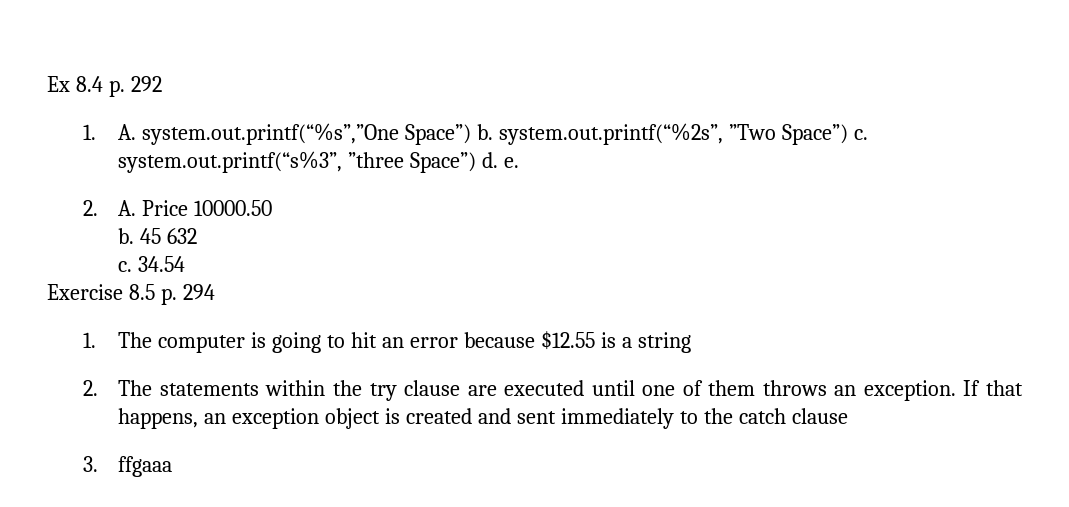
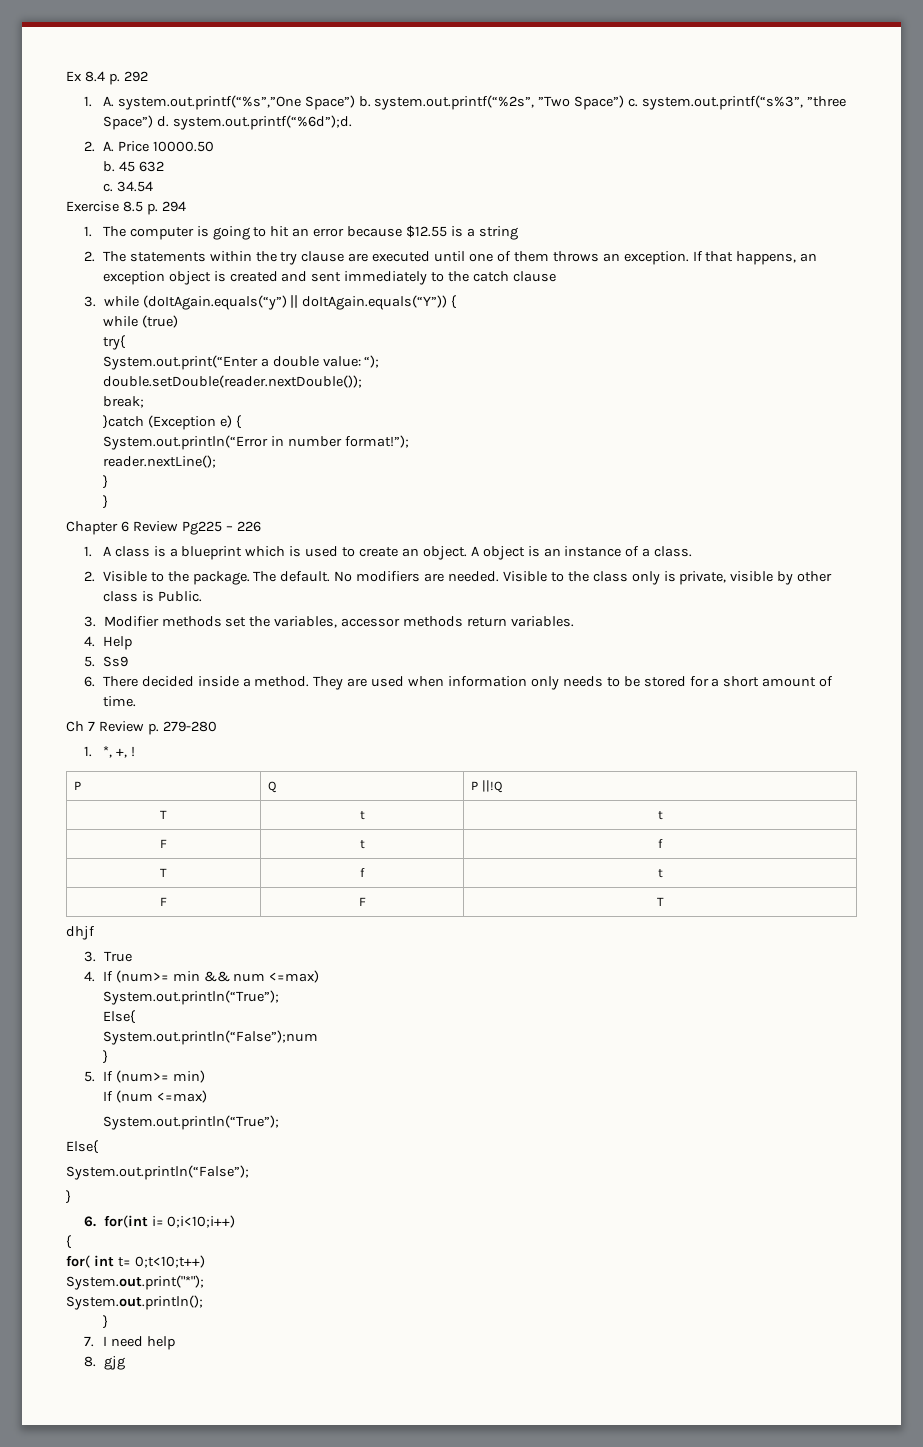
- 1. A. system.out.printf(“%s”,”One Space”) b. system.out.printf(“%2s”, ”Two Space”) c. system.out.printf(“s%3”, ”three Space”) d. e.
+ 1. A. system.out.printf(“%s”,”One Space”) b. system.out.printf(“%2s”, ”Two Space”) c. system.out.printf(“s%3”, ”three Space”) d. system.out.printf(“%6d”);d.
- 3. ffgaaa
+ 3. while (doItAgain.equals(“y”) || doItAgain.equals(“Y”)) {
+ while (true)
+ try{
+ System.out.print(“Enter a double value: “);
+ double.setDouble(reader.nextDouble());
+ break;
+ }catch (Exception e) {
+ System.out.println(“Error in number format!”);
+ reader.nextLine();
+ }
+ }
+ Chapter 6 Review Pg225 – 226
+ 1. A class is a blueprint which is used to create an object. A object is an instance of a class.
+ 2. Visible to the package. The default. No modifiers are needed. Visible to the class only is private, visible by other class is Public.
+ 3. Modifier methods set the variables, accessor methods return variables.
+ 4. Help
+ 5. Ss9
+ 6. There decided inside a method. They are used when information only needs to be stored for a short amount of time.
+ Ch 7 Review p. 279-280
+ 1. *, +, !
+ P | Q | P ||!Q
+ T | t | t
+ F | t | f
+ T | f | t
+ F | F | T
+ dhjf
+ 3. True
+ 4. If (num>= min && num <=max)
+ System.out.println(“True”);
+ Else{
+ System.out.println(“False”);num
+ }
+ 5. If (num>= min)
+ If (num <=max)
+ System.out.println(“True”);
+ Else{
+ System.out.println(“False”);
+ }
+ 6. for(int i= 0;i<10;i++)
+ {
+ for( int t= 0;t<10;t++)
+ System.out.print("*");
+ System.out.println();
+ }
+ 7. I need help
+ 8. gjg

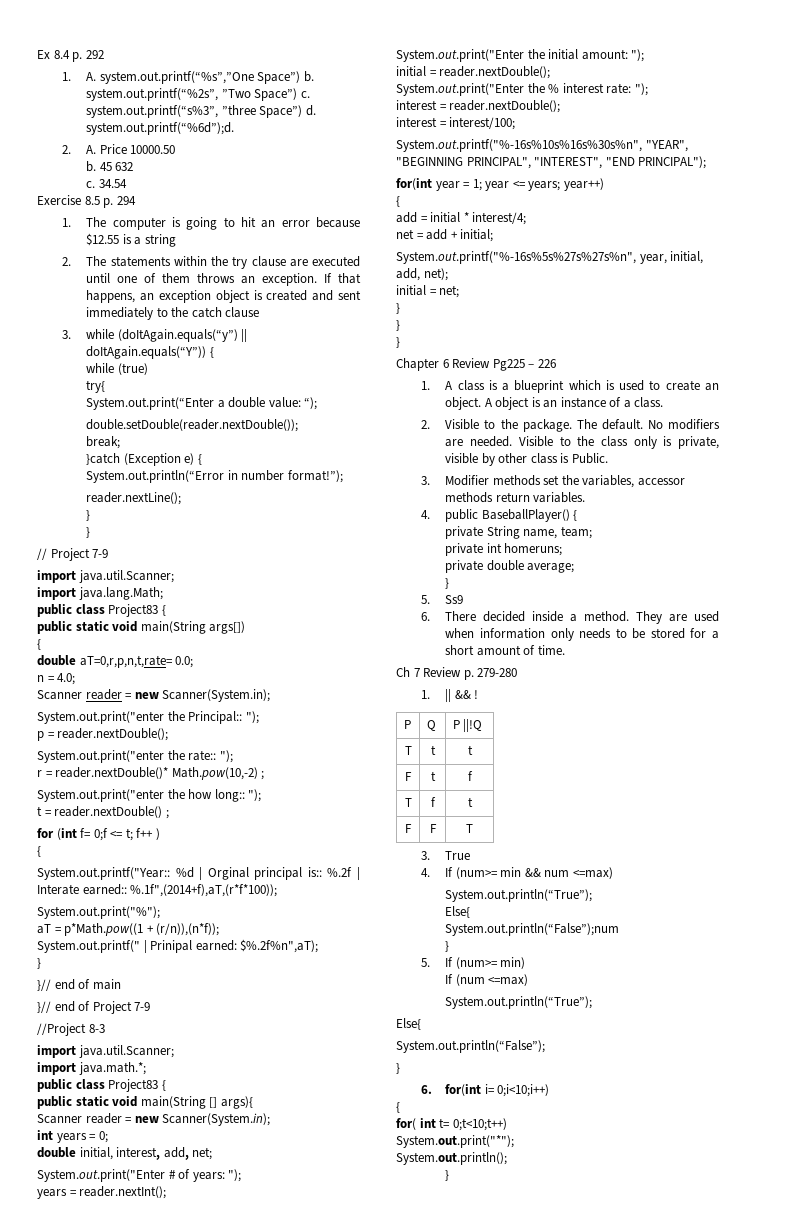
+ // Project 7-9
+ import java.util.Scanner;
+ import java.lang.Math;
+ public class Project83 {
+ public static void main(String args[])
+ {
+ double aT=0,r,p,n,t,rate= 0.0;
+ n = 4.0;
+ Scanner reader = new Scanner(System.in);
+ System.out.print("enter the Principal:: ");
+ p = reader.nextDouble();
+ System.out.print("enter the rate:: ");
+ r = reader.nextDouble()* Math.pow(10,-2) ;
+ System.out.print("enter the how long:: ");
+ t = reader.nextDouble() ;
+ for (int f= 0;f <= t; f++ )
+ {
+ System.out.printf("Year:: %d | Orginal principal is:: %.2f | Interate earned:: %.1f",(2014+f),aT,(r*f*100));
+ System.out.print("%");
+ aT = p*Math.pow((1 + (r/n)),(n*f));
+ System.out.printf(" | Prinipal earned: $%.2f%n",aT);
+ }
+ }// end of main
+ }// end of Project 7-9
+ //Project 8-3
+ import java.util.Scanner;
+ import java.math.*;
+ public class Project83 {
+ public static void main(String [] args){
+ Scanner reader = new Scanner(System.in);
+ int years = 0;
+ double initial, interest, add, net;
+ System.out.print("Enter # of years: ");
+ years = reader.nextInt();
+ System.out.print("Enter the initial amount: ");
+ initial = reader.nextDouble();
+ System.out.print("Enter the % interest rate: ");
+ interest = reader.nextDouble();
+ interest = interest/100;
+ System.out.printf("%-16s%10s%16s%30s%n", "YEAR", "BEGINNING PRINCIPAL", "INTEREST", "END PRINCIPAL");
+ for(int year = 1; year <= years; year++)
+ {
+ add = initial * interest/4;
+ net = add + initial;
+ System.out.printf("%-16s%5s%27s%27s%n", year, initial, add, net);
+ initial = net;
+ }
+ }
+ }
- 4. Help
+ 4. public BaseballPlayer() {
+ private String name, team;
+ private int homeruns;
+ private double average;
+ }
- 1. *, +, !
+ 1. || && !
- dhjf
- 7. I need help
- 8. gjg

